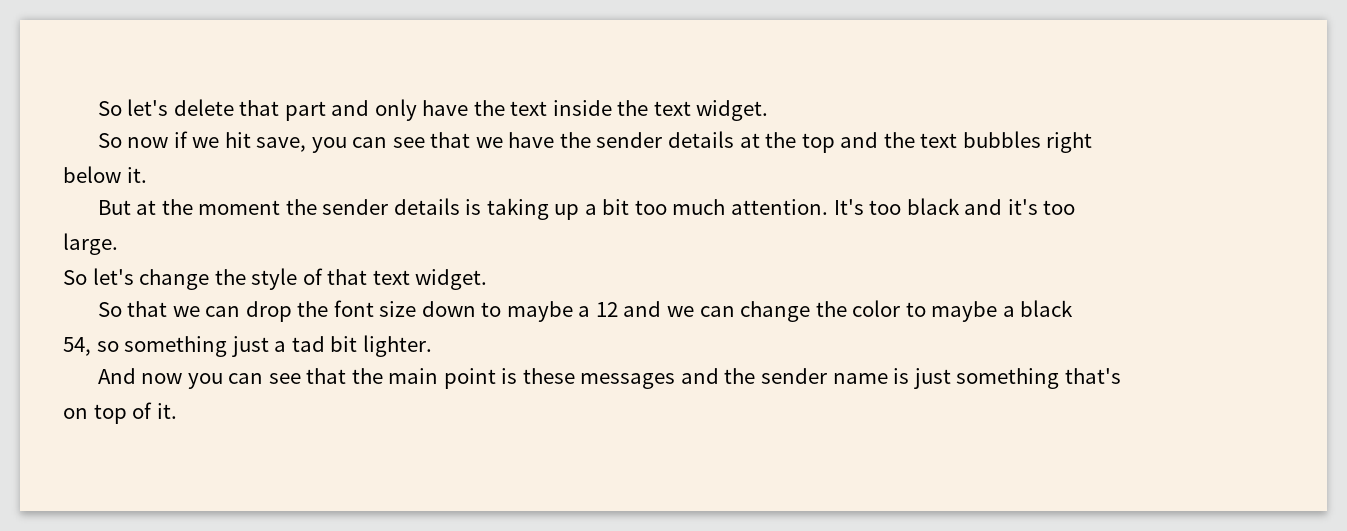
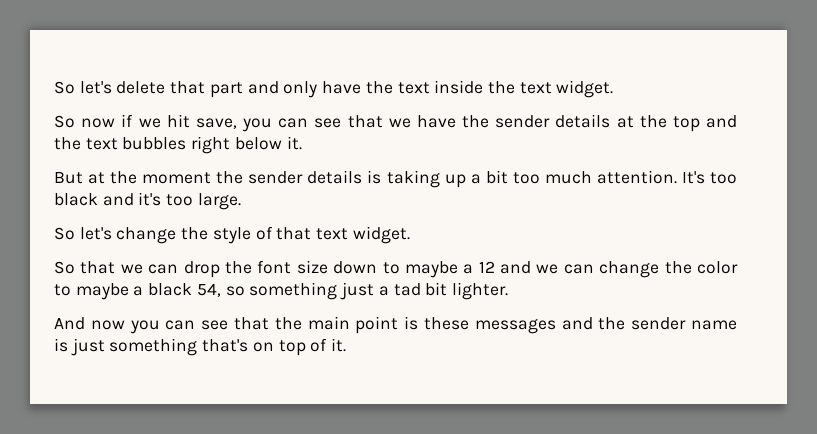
- So now if we hit save, you can see that we have the sender details at the top and the text bubbles right
- below it.
+ So now if we hit save, you can see that we have the sender details at the top and the text bubbles right below it.
- It's too black and it's too
- large.
+ It's too black and it's too large.
- So that we can drop the font size down to maybe a 12 and we can change the color to maybe a black
- 54, so something just a tad bit lighter.
+ So that we can drop the font size down to maybe a 12 and we can change the color to maybe a black 54, so something just a tad bit lighter.
- And now you can see that the main point is these messages and the sender name is just something that's
- on top of it.
+ And now you can see that the main point is these messages and the sender name is just something that's on top of it.

